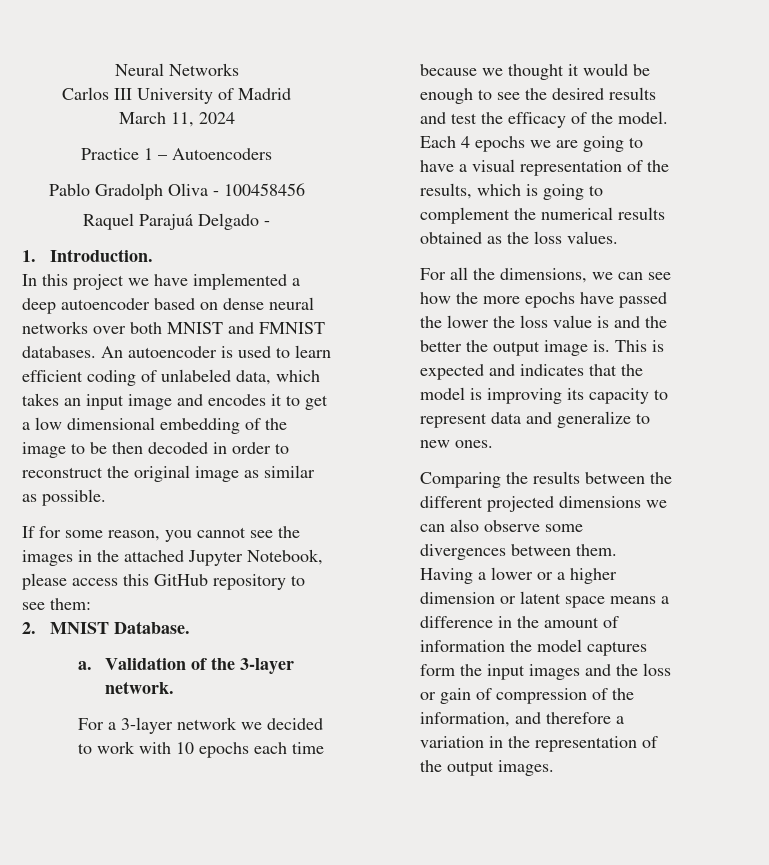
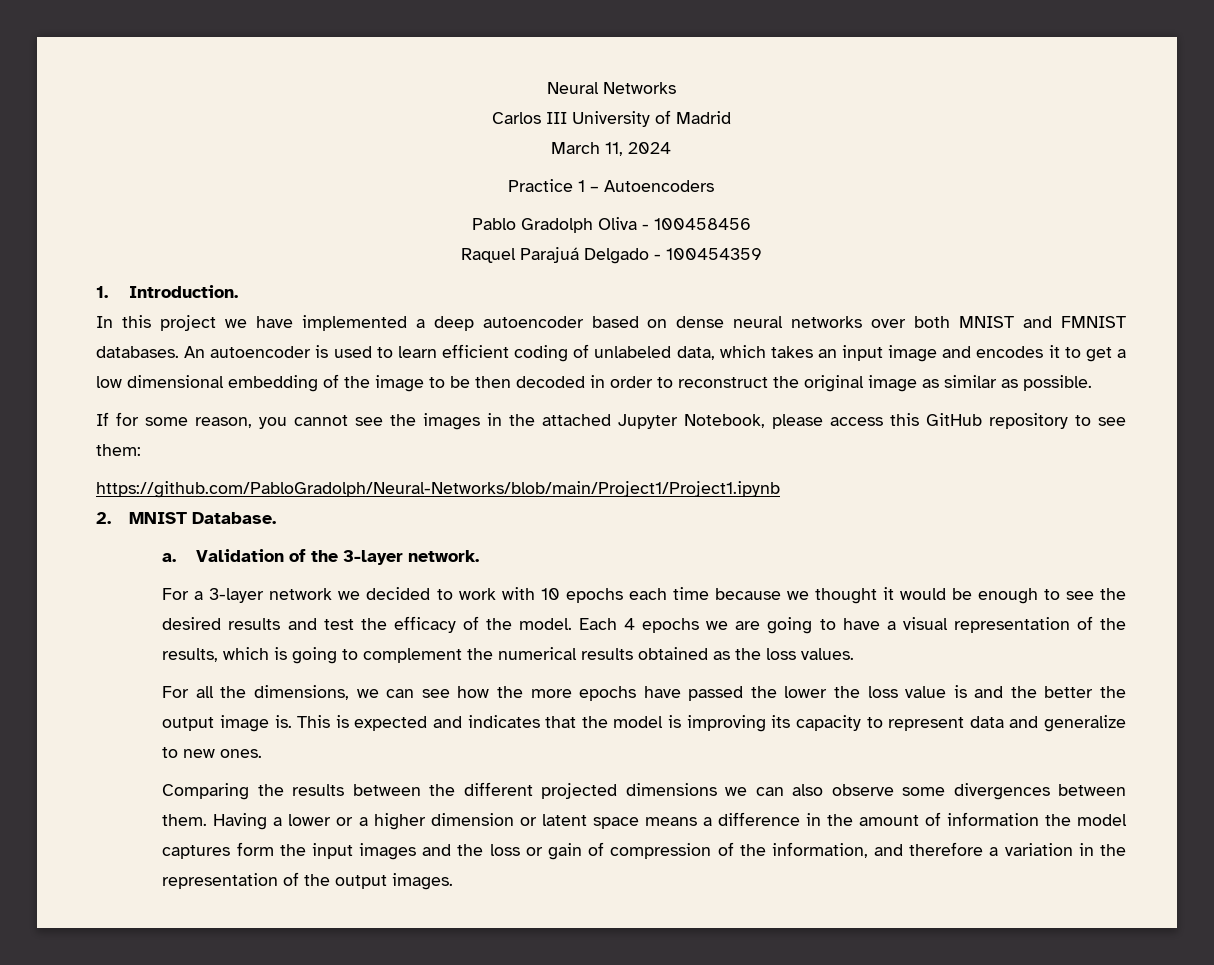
- Raquel Parajuá Delgado -
+ Raquel Parajuá Delgado - 100454359
+ https://github.com/PabloGradolph/Neural-Networks/blob/main/Project1/Project1.ipynb

